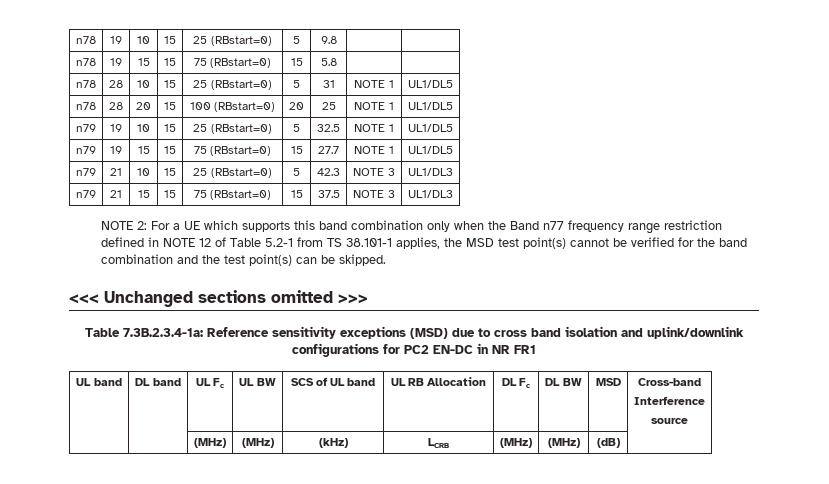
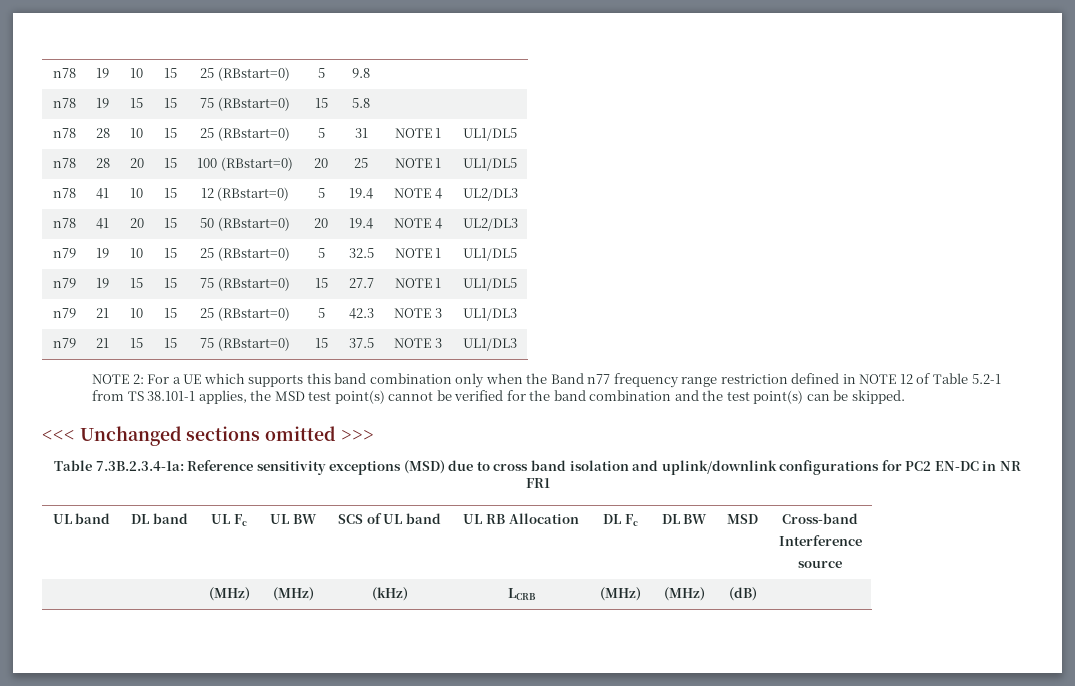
+ n78 | 41 | 10 | 15 | 12 (RBstart=0) | 5 | 19.4 | NOTE 4 | UL2/DL3
+ n78 | 41 | 20 | 15 | 50 (RBstart=0) | 20 | 19.4 | NOTE 4 | UL2/DL3

